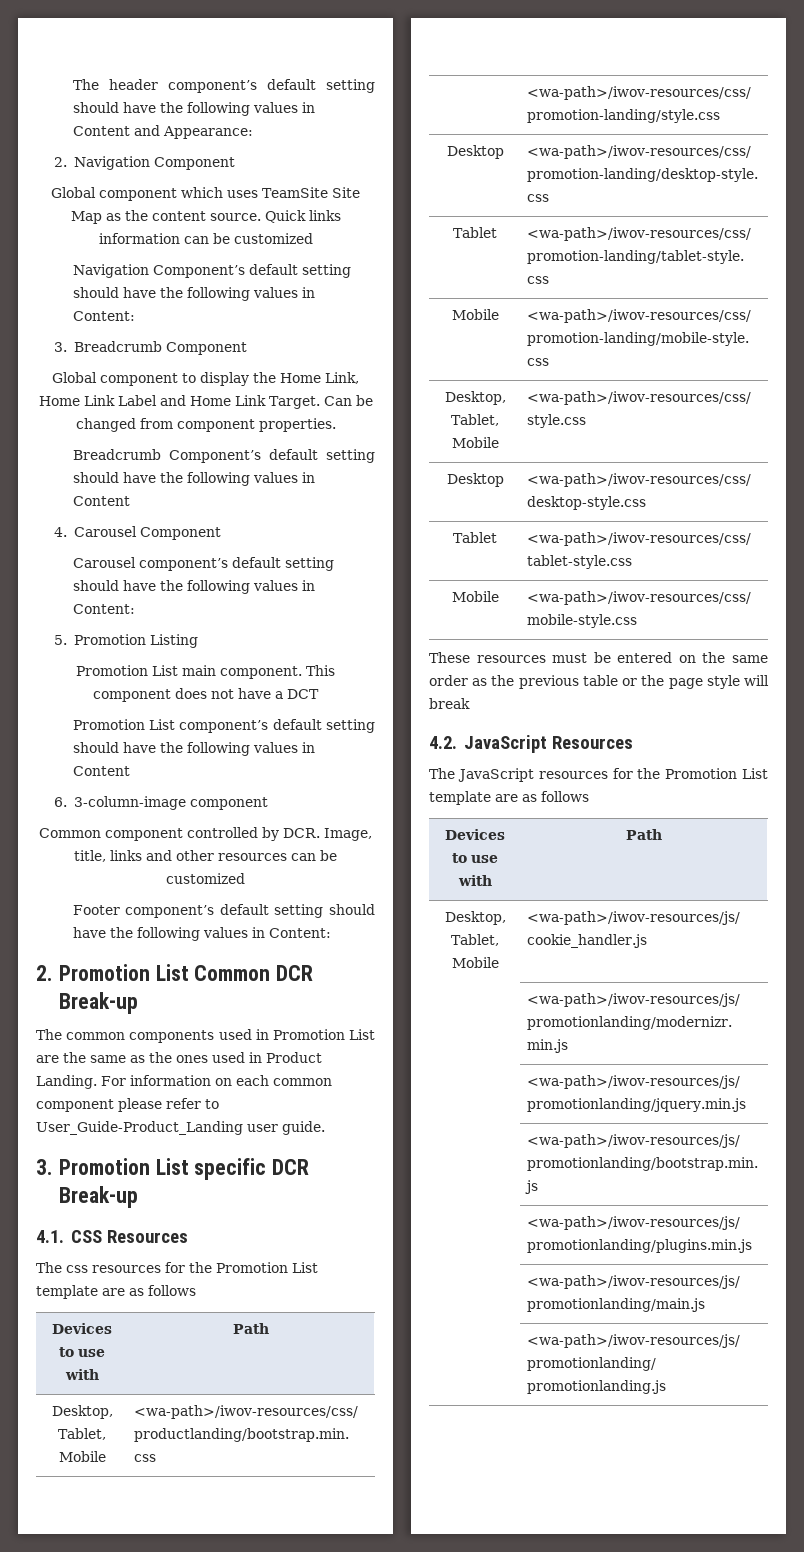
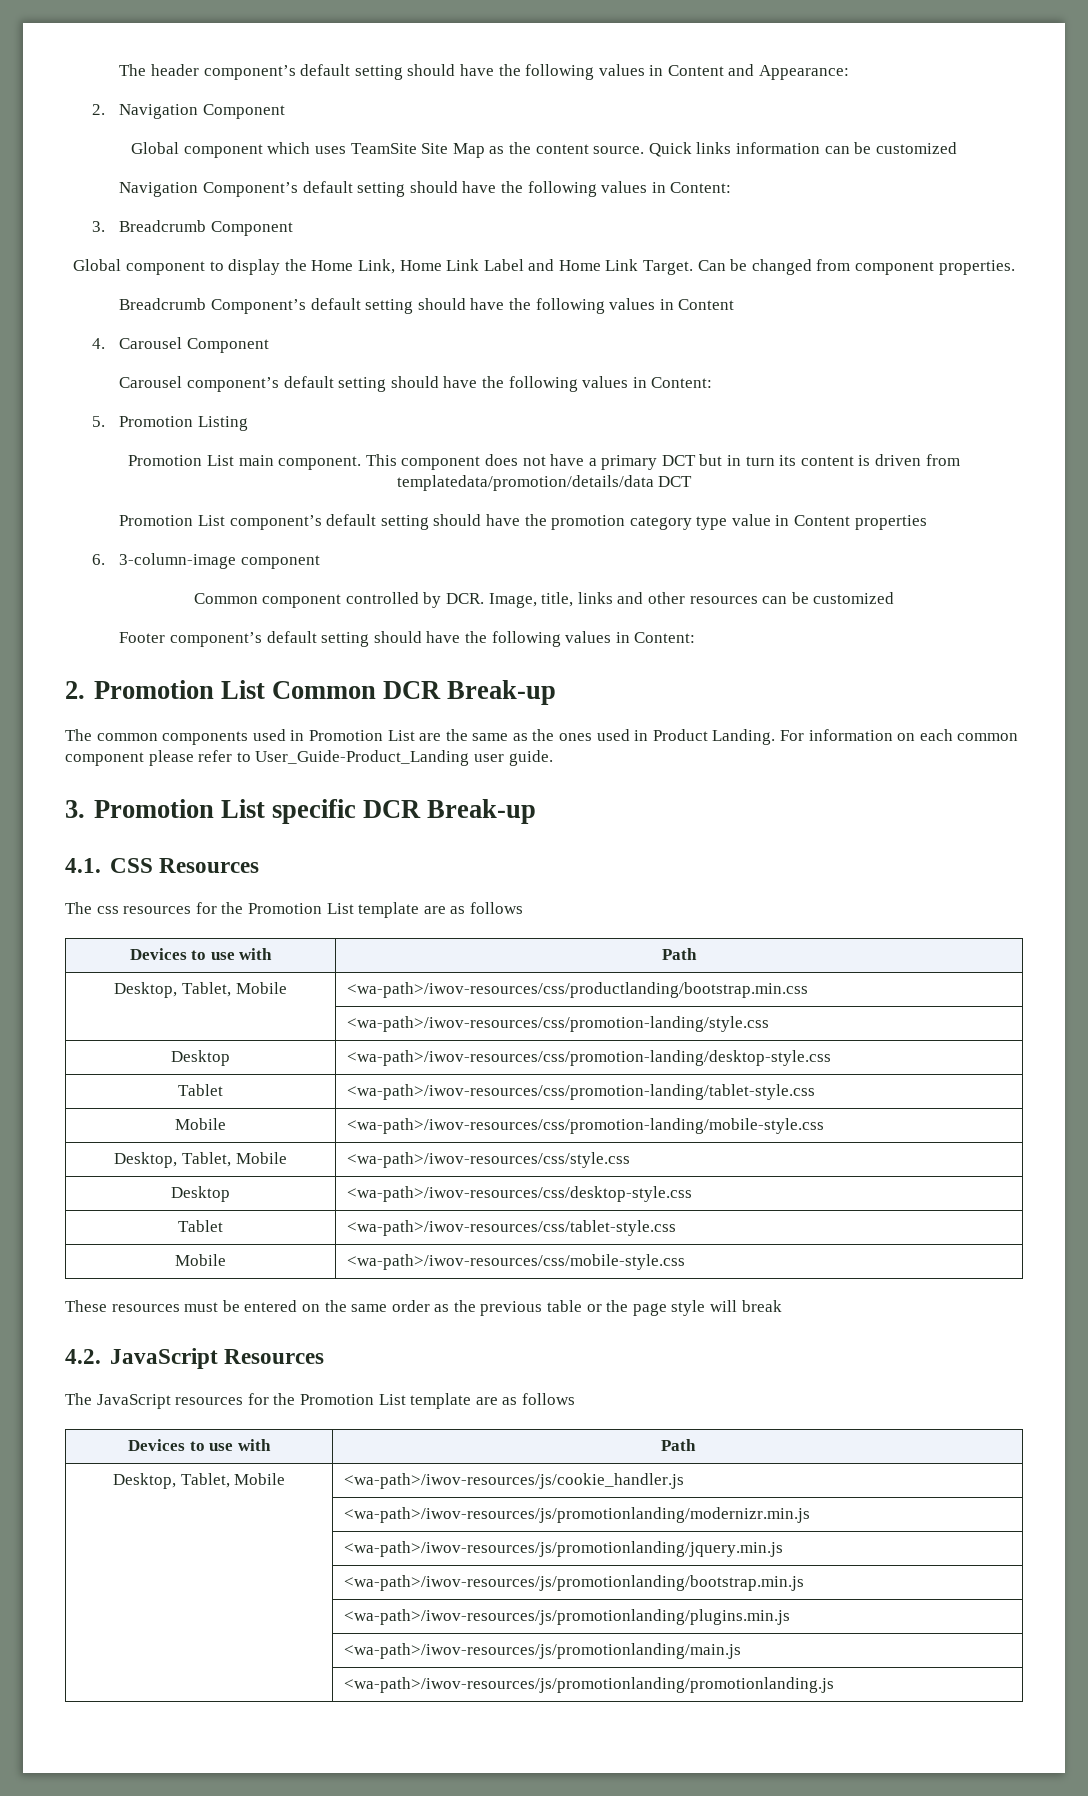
- This component does not have a DCT
+ This component does not have a primary DCT but in turn its content is driven from templatedata/promotion/details/data DCT
- Promotion List component’s default setting should have the following values in Content
+ Promotion List component’s default setting should have the promotion category type value in Content properties

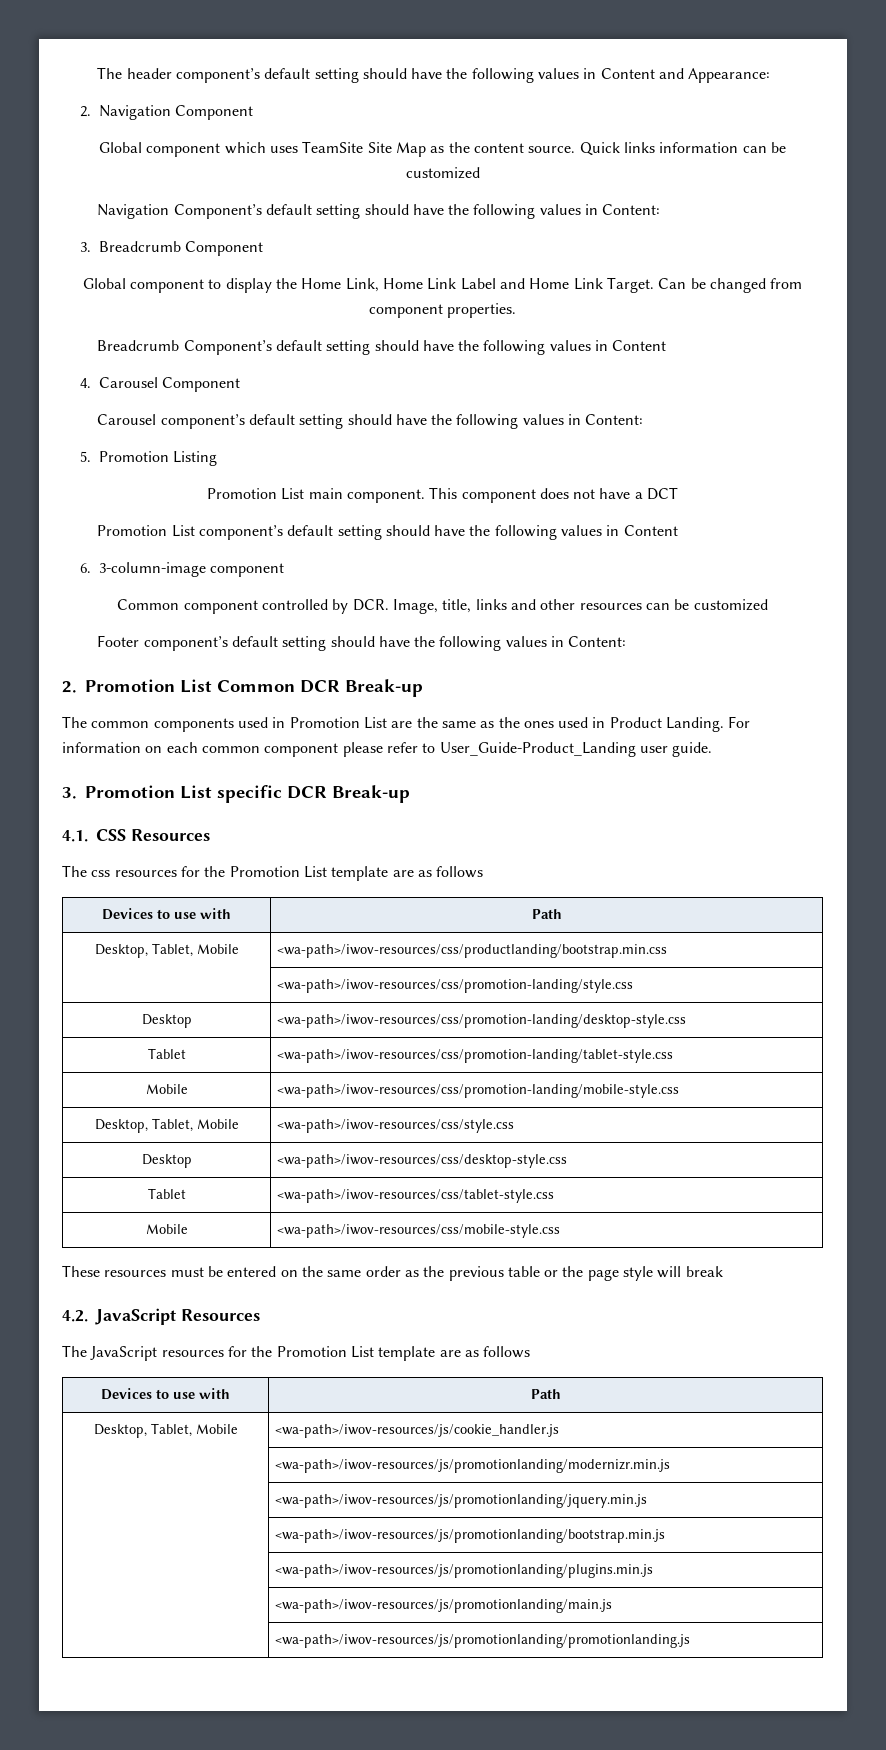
- This component does not have a primary DCT but in turn its content is driven from templatedata/promotion/details/data DCT
+ This component does not have a DCT
- Promotion List component’s default setting should have the promotion category type value in Content properties
+ Promotion List component’s default setting should have the following values in Content

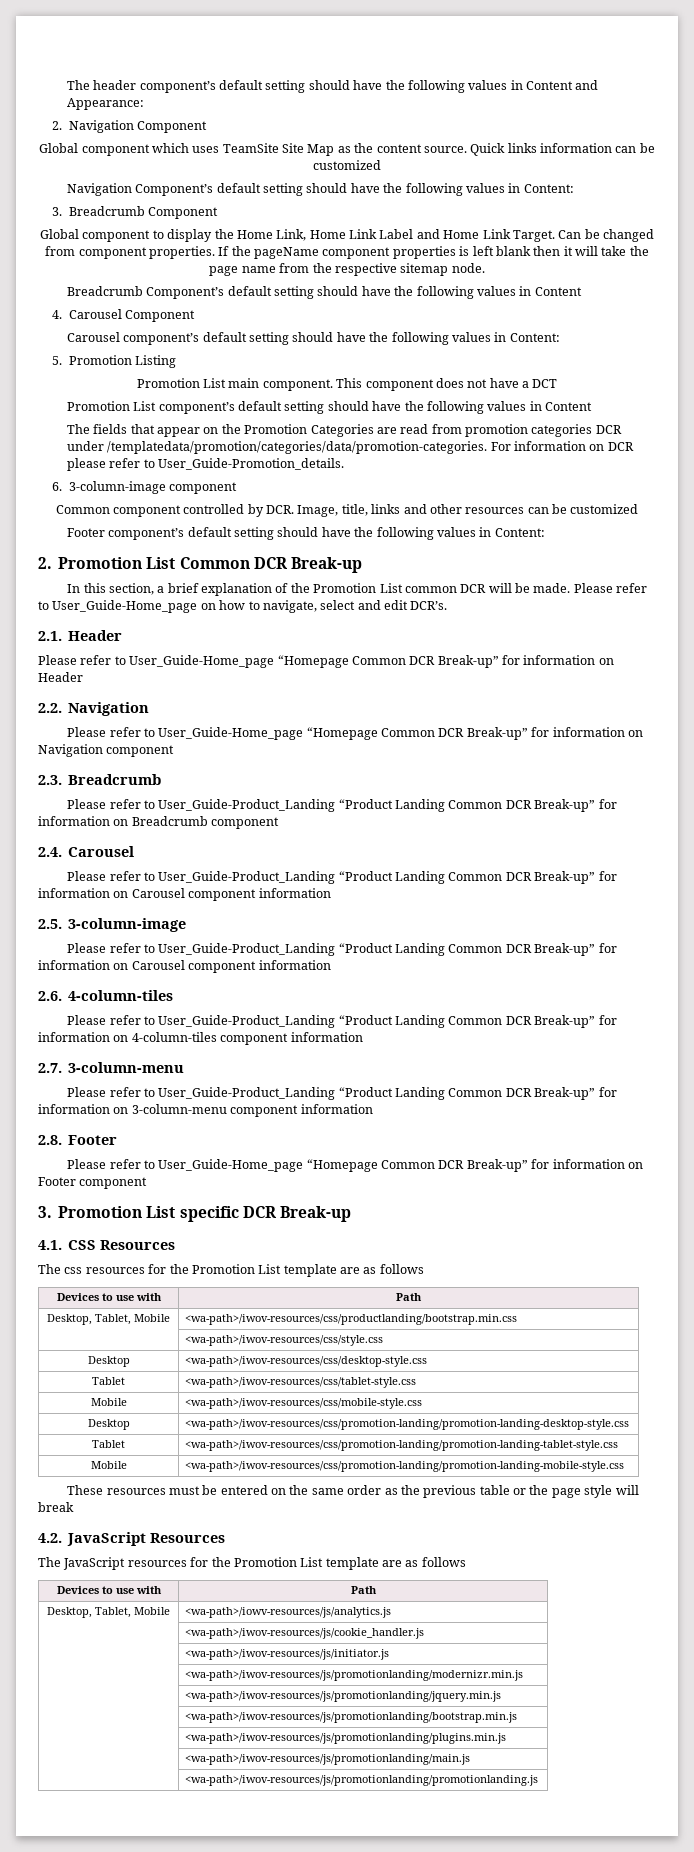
+ If the pageName component properties is left blank then it will take the page name from the respective sitemap node.
+ The fields that appear on the Promotion Categories are read from promotion categories DCR under /templatedata/promotion/categories/data/promotion-categories. For information on DCR please refer to User_Guide-Promotion_details.
- The common components used in Promotion List are the same as the ones used in Product Landing. For information on each common component please refer to User_Guide-Product_Landing user guide.
+ In this section, a brief explanation of the Promotion List common DCR will be made. Please refer to User_Guide-Home_page on how to navigate, select and edit DCR’s.
+ 2.1. Header
+ Please refer to User_Guide-Home_page “Homepage Common DCR Break-up” for information on Header
+ 2.2. Navigation
+ Please refer to User_Guide-Home_page “Homepage Common DCR Break-up” for information on Navigation component
+ 2.3. Breadcrumb
+ Please refer to User_Guide-Product_Landing “Product Landing Common DCR Break-up” for information on Breadcrumb component
+ 2.4. Carousel
+ Please refer to User_Guide-Product_Landing “Product Landing Common DCR Break-up” for information on Carousel component information
+ 2.5. 3-column-image
+ Please refer to User_Guide-Product_Landing “Product Landing Common DCR Break-up” for information on Carousel component information
+ 2.6. 4-column-tiles
+ Please refer to User_Guide-Product_Landing “Product Landing Common DCR Break-up” for information on 4-column-tiles component information
+ 2.7. 3-column-menu
+ Please refer to User_Guide-Product_Landing “Product Landing Common DCR Break-up” for information on 3-column-menu component information
+ 2.8. Footer
+ Please refer to User_Guide-Home_page “Homepage Common DCR Break-up” for information on Footer component
- | <wa-path>/iwov-resources/css/promotion-landing/style.css
- Desktop | <wa-path>/iwov-resources/css/promotion-landing/desktop-style.css
- Tablet | <wa-path>/iwov-resources/css/promotion-landing/tablet-style.css
- Mobile | <wa-path>/iwov-resources/css/promotion-landing/mobile-style.css
- Desktop, Tablet, Mobile | <wa-path>/iwov-resources/css/style.css
+ | <wa-path>/iwov-resources/css/style.css
+ Desktop | <wa-path>/iwov-resources/css/promotion-landing/promotion-landing-desktop-style.css
+ Tablet | <wa-path>/iwov-resources/css/promotion-landing/promotion-landing-tablet-style.css
+ Mobile | <wa-path>/iwov-resources/css/promotion-landing/promotion-landing-mobile-style.css
- Desktop, Tablet, Mobile | <wa-path>/iwov-resources/js/cookie_handler.js
+ Desktop, Tablet, Mobile | <wa-path>/iowv-resources/js/analytics.js
+ | <wa-path>/iwov-resources/js/cookie_handler.js
+ | <wa-path>/iwov-resources/js/initiator.js

